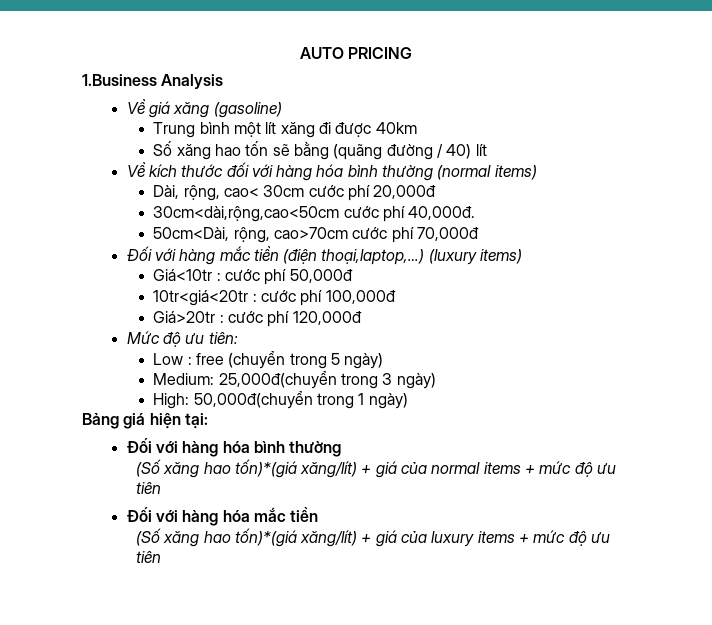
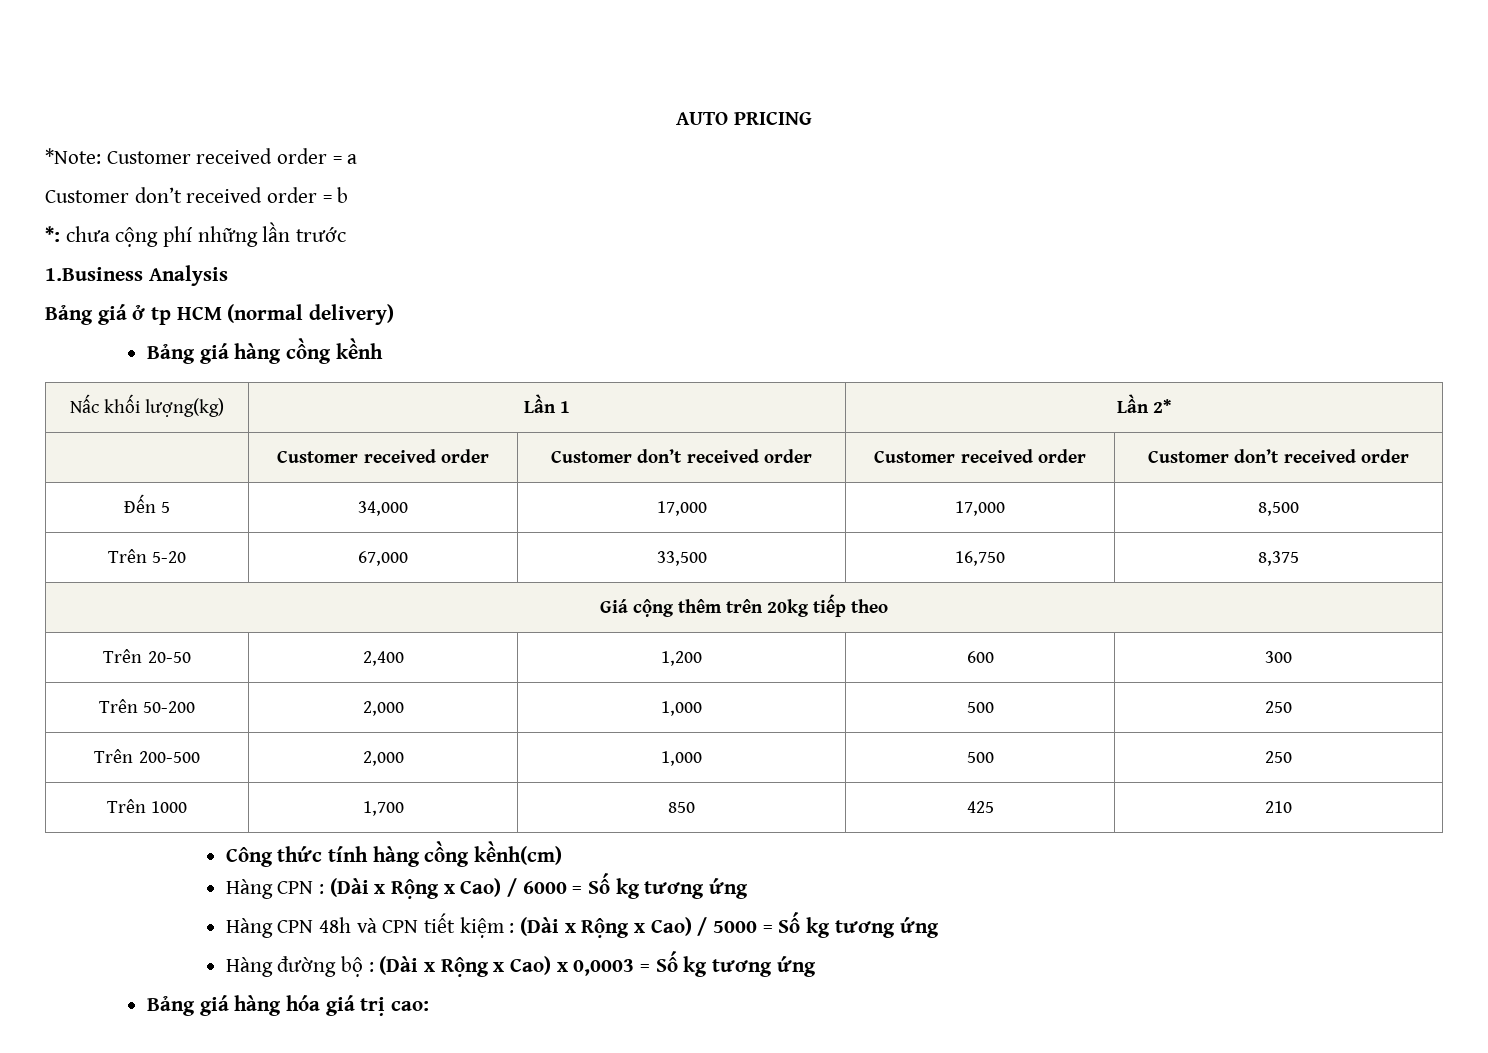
+ *Note: Customer received order = a
+ Customer don’t received order = b
+ *: chưa cộng phí những lần trước
  1.Business Analysis
- Về giá xăng (gasoline)
- Trung bình một lít xăng đi được 40km
- Số xăng hao tốn sẽ bằng (quãng đường / 40) lít
- Về kích thước đối với hàng hóa bình thường (normal items)
- Dài, rộng, cao< 30cm cước phí 20,000đ
- 30cm<dài,rộng,cao<50cm cước phí 40,000đ.
- 50cm<Dài, rộng, cao>70cm cước phí 70,000đ
- Đối với hàng mắc tiền (điện thoại,laptop,…) (luxury items)
- Giá<10tr : cước phí 50,000đ
- 10tr<giá<20tr : cước phí 100,000đ
- Giá>20tr : cước phí 120,000đ
- Mức độ ưu tiên:
- Low : free (chuyển trong 5 ngày)
- Medium: 25,000đ(chuyển trong 3 ngày)
- High: 50,000đ(chuyển trong 1 ngày)
- Bảng giá hiện tại:
- Đối với hàng hóa bình thường
- (Số xăng hao tốn)*(giá xăng/lít) + giá của normal items + mức độ ưu tiên
- Đối với hàng hóa mắc tiền
- (Số xăng hao tốn)*(giá xăng/lít) + giá của luxury items + mức độ ưu tiên
+ Bảng giá ở tp HCM (normal delivery)
+ Bảng giá hàng cồng kềnh
+ Nấc khối lượng(kg) | Lần 1 | Lần 2*
+ | Customer received order | Customer don’t received order | Customer received order | Customer don’t received order
+ Đến 5 | 34,000 | 17,000 | 17,000 | 8,500
+ Trên 5-20 | 67,000 | 33,500 | 16,750 | 8,375
+ Giá cộng thêm trên 20kg tiếp theo
+ Trên 20-50 | 2,400 | 1,200 | 600 | 300
+ Trên 50-200 | 2,000 | 1,000 | 500 | 250
+ Trên 200-500 | 2,000 | 1,000 | 500 | 250
+ Trên 1000 | 1,700 | 850 | 425 | 210
+ Công thức tính hàng cồng kềnh(cm)
+ Hàng CPN : (Dài x Rộng x Cao) / 6000 = Số kg tương ứng
+ Hàng CPN 48h và CPN tiết kiệm : (Dài x Rộng x Cao) / 5000 = Số kg tương ứng
+ Hàng đường bộ : (Dài x Rộng x Cao) x 0,0003 = Số kg tương ứng
+ Bảng giá hàng hóa giá trị cao:

